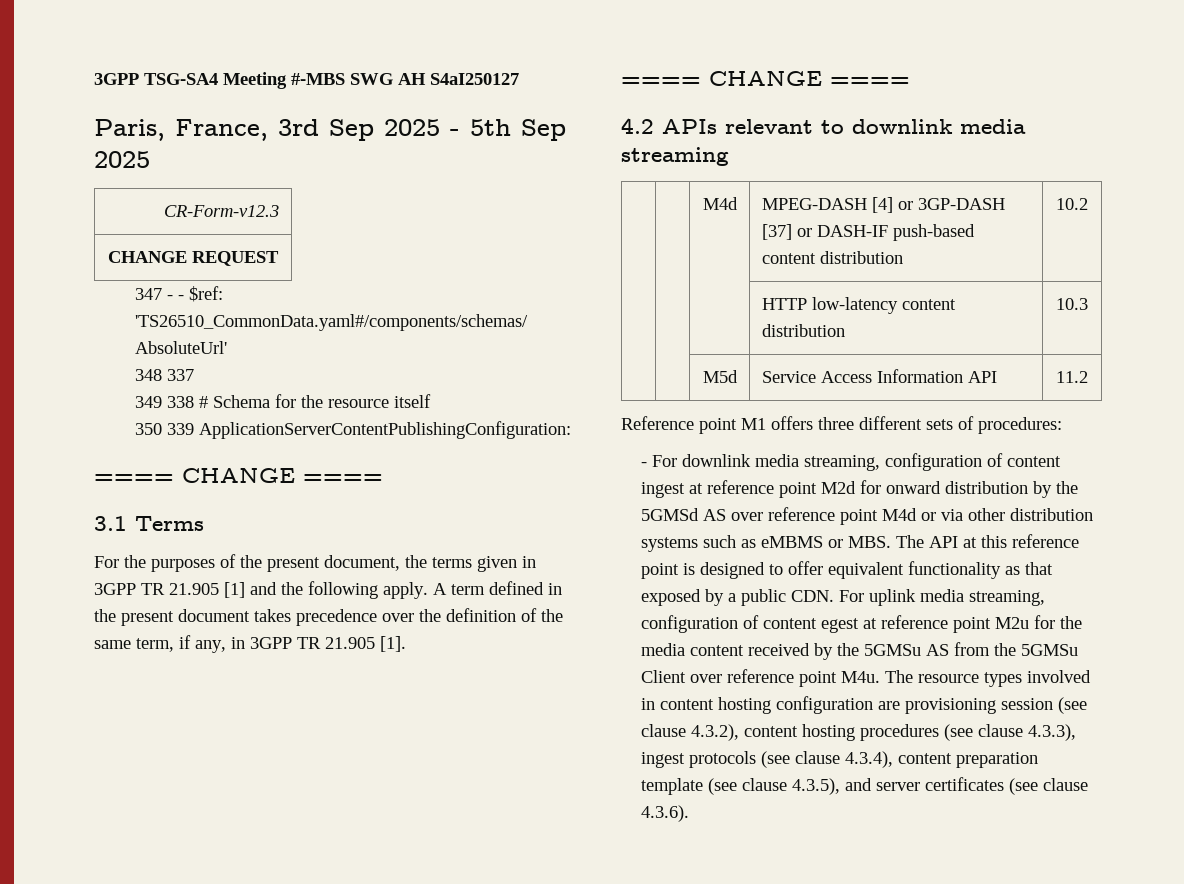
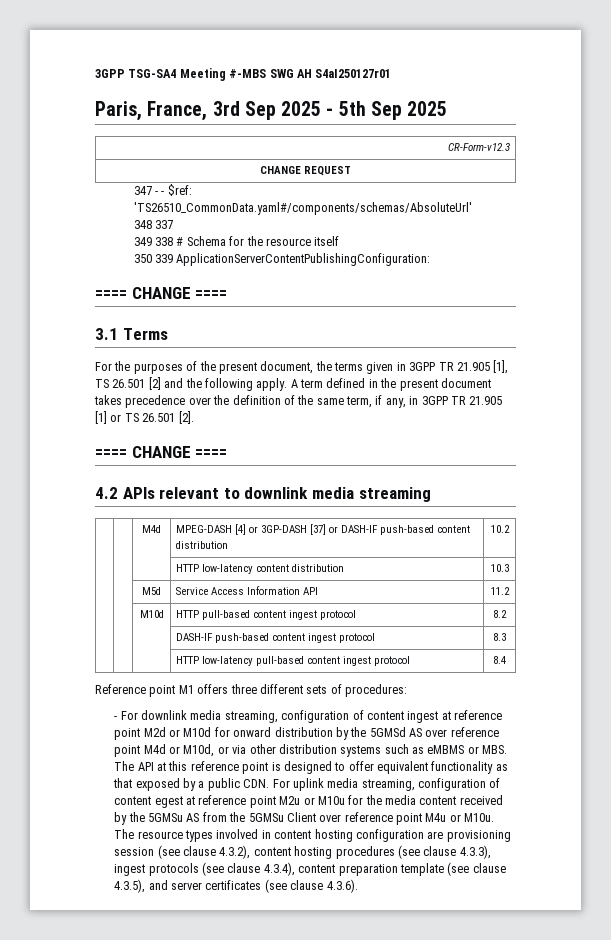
- 3GPP TSG-SA4 Meeting #-MBS SWG AH S4aI250127
+ 3GPP TSG-SA4 Meeting #-MBS SWG AH S4aI250127r01
- For the purposes of the present document, the terms given in 3GPP TR 21.905 [1] and the following apply.
+ For the purposes of the present document, the terms given in 3GPP TR 21.905 [1], TS 26.501 [2] and the following apply.
- A term defined in the present document takes precedence over the definition of the same term, if any, in 3GPP TR 21.905 [1].
+ A term defined in the present document takes precedence over the definition of the same term, if any, in 3GPP TR 21.905 [1] or TS 26.501 [2].
+ | | M10d | HTTP pull-based content ingest protocol | 8.2
+ | | | DASH-IF push-based content ingest protocol | 8.3
+ | | | HTTP low-latency pull-based content ingest protocol | 8.4
- - For downlink media streaming, configuration of content ingest at reference point M2d for onward distribution by the 5GMSd AS over reference point M4d or via other distribution systems such as eMBMS or MBS. The API at this reference point is designed to offer equivalent functionality as that exposed by a public CDN. For uplink media streaming, configuration of content egest at reference point M2u for the media content received by the 5GMSu AS from the 5GMSu Client over reference point M4u. The resource types involved in content hosting configuration are provisioning session (see clause 4.3.2), content hosting procedures (see clause 4.3.3), ingest protocols (see clause 4.3.4), content preparation template (see clause 4.3.5), and server certificates (see clause 4.3.6).
+ - For downlink media streaming, configuration of content ingest at reference point M2d or M10d for onward distribution by the 5GMSd AS over reference point M4d or M10d, or via other distribution systems such as eMBMS or MBS. The API at this reference point is designed to offer equivalent functionality as that exposed by a public CDN. For uplink media streaming, configuration of content egest at reference point M2u or M10u for the media content received by the 5GMSu AS from the 5GMSu Client over reference point M4u or M10u. The resource types involved in content hosting configuration are provisioning session (see clause 4.3.2), content hosting procedures (see clause 4.3.3), ingest protocols (see clause 4.3.4), content preparation template (see clause 4.3.5), and server certificates (see clause 4.3.6).

